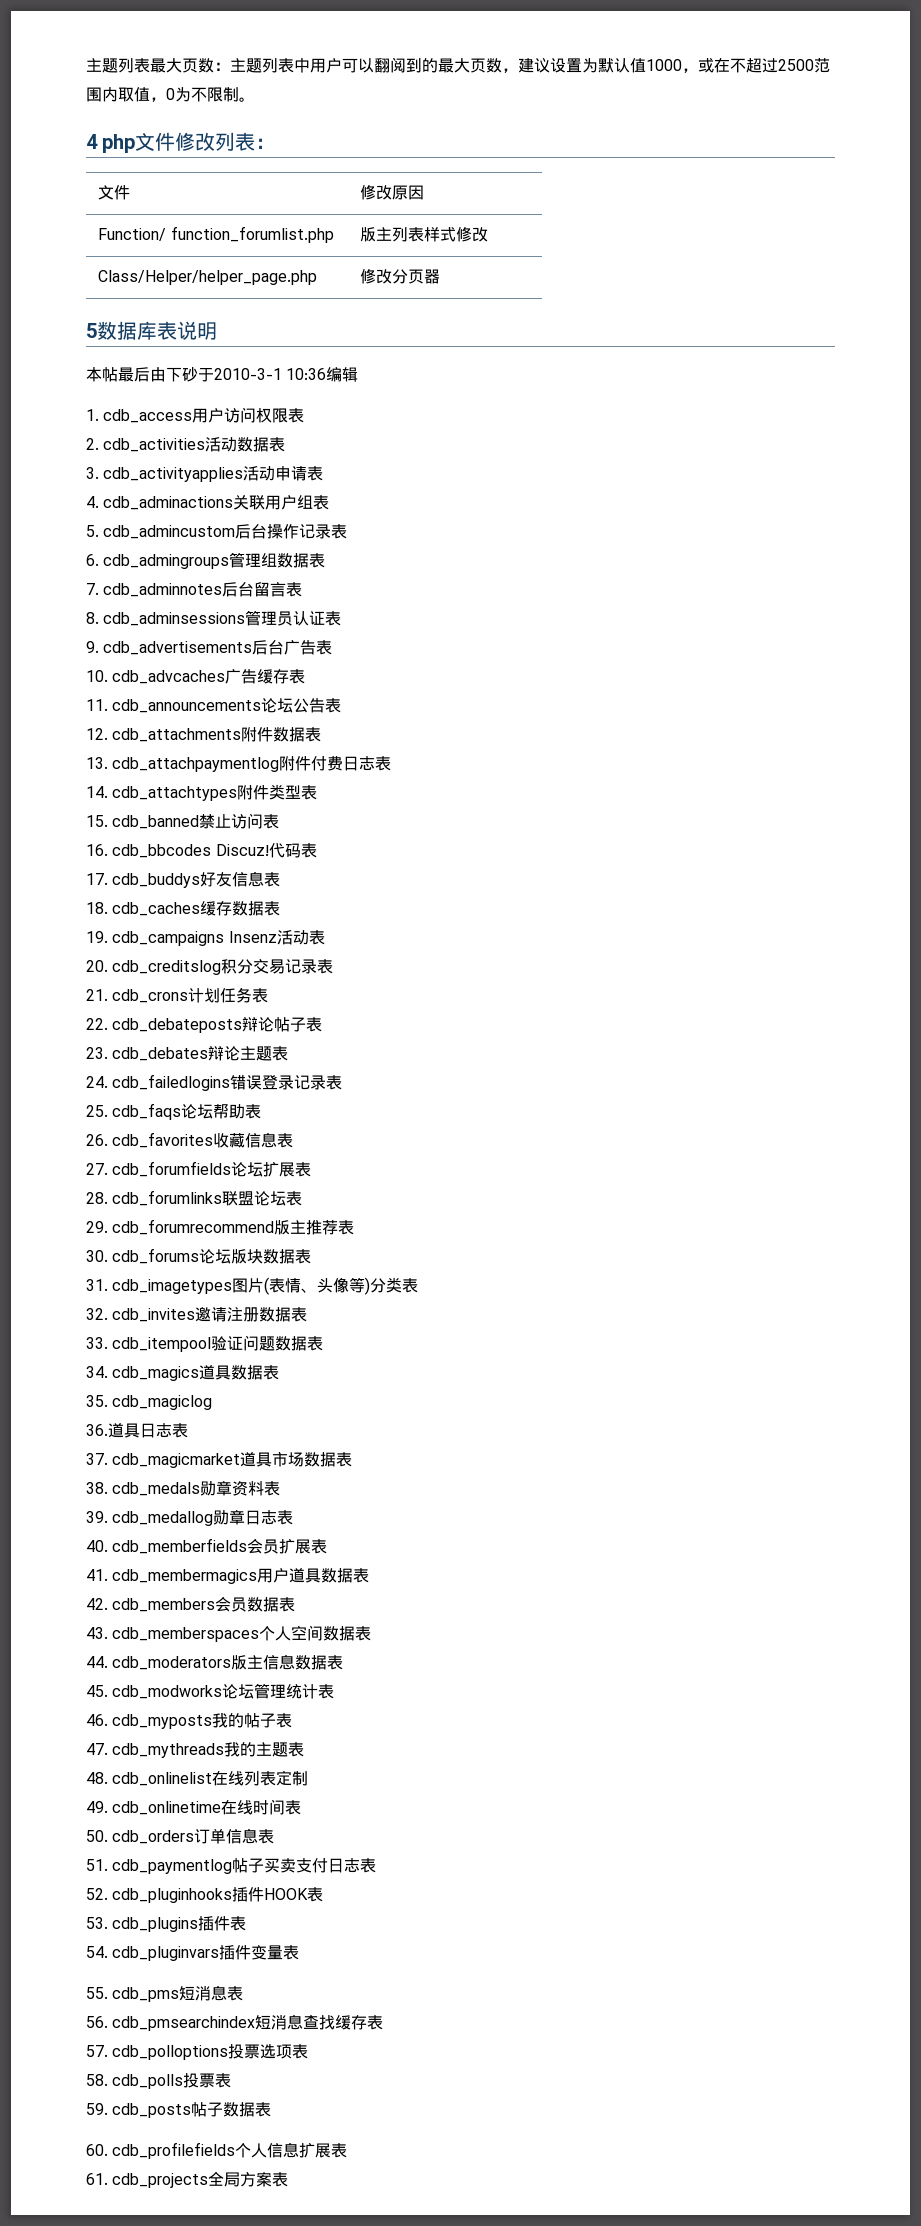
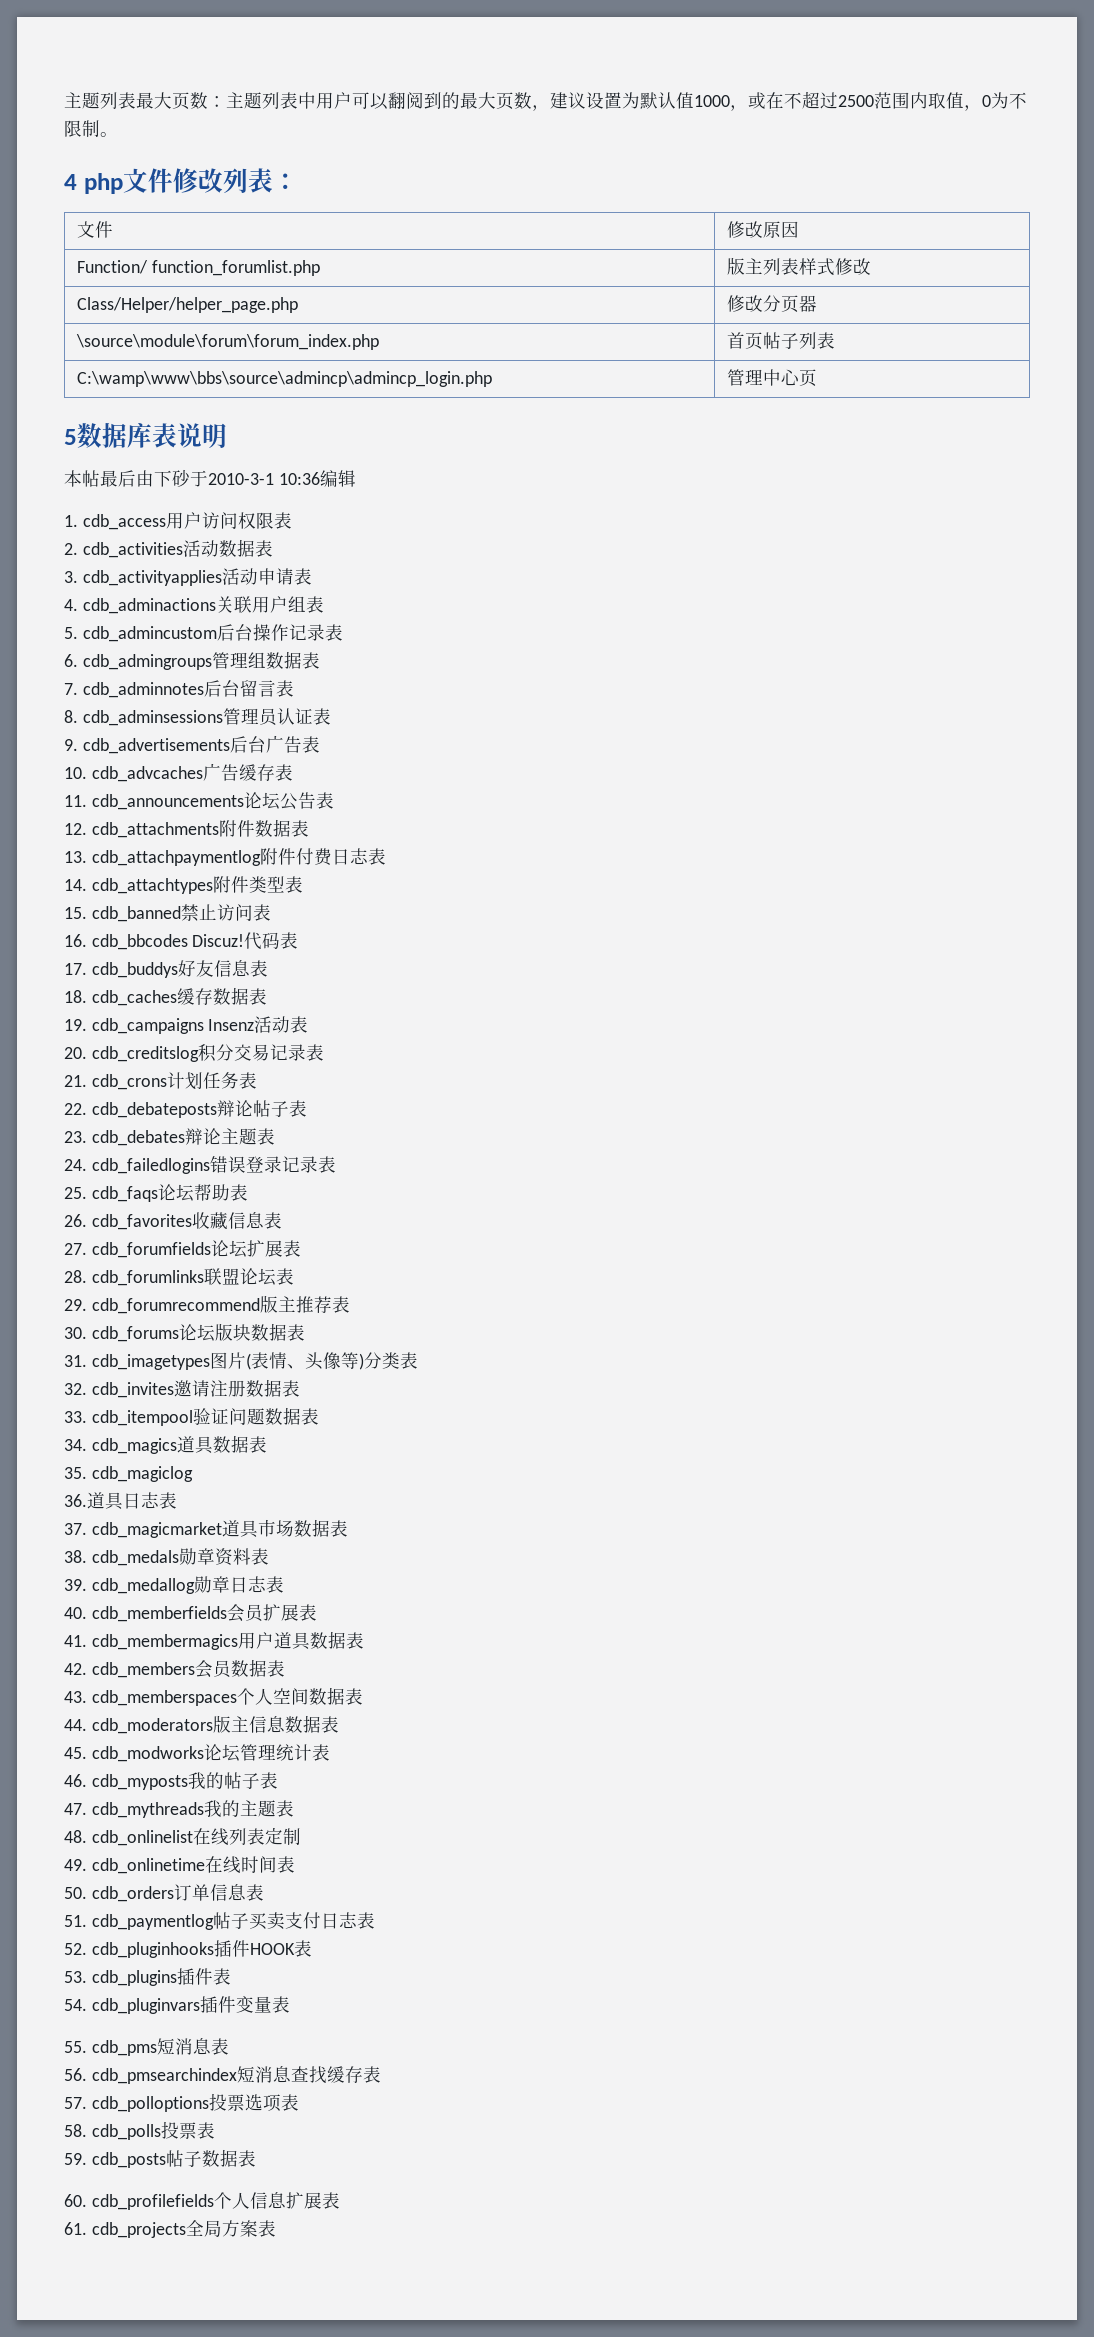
+ \source\module\forum\forum_index.php | 首页帖子列表
+ C:\wamp\www\bbs\source\admincp\admincp_login.php | 管理中心页

